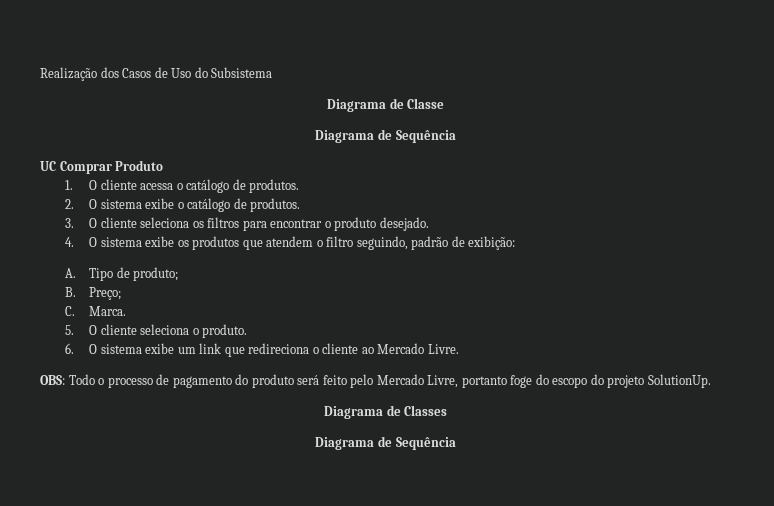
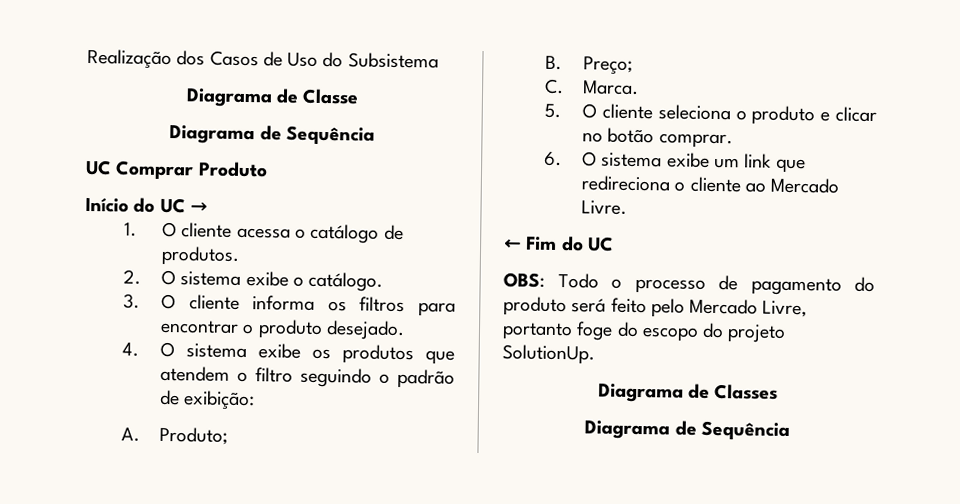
+ Início do UC →
- 2. O sistema exibe o catálogo de produtos.
+ 2. O sistema exibe o catálogo.
- 3. O cliente seleciona os filtros para encontrar o produto desejado.
+ 3. O cliente informa os filtros para encontrar o produto desejado.
- 4. O sistema exibe os produtos que atendem o filtro seguindo, padrão de exibição:
+ 4. O sistema exibe os produtos que atendem o filtro seguindo o padrão de exibição:
- A. Tipo de produto;
+ A. Produto;
- 5. O cliente seleciona o produto.
+ 5. O cliente seleciona o produto e clicar no botão comprar.
+ ← Fim do UC

